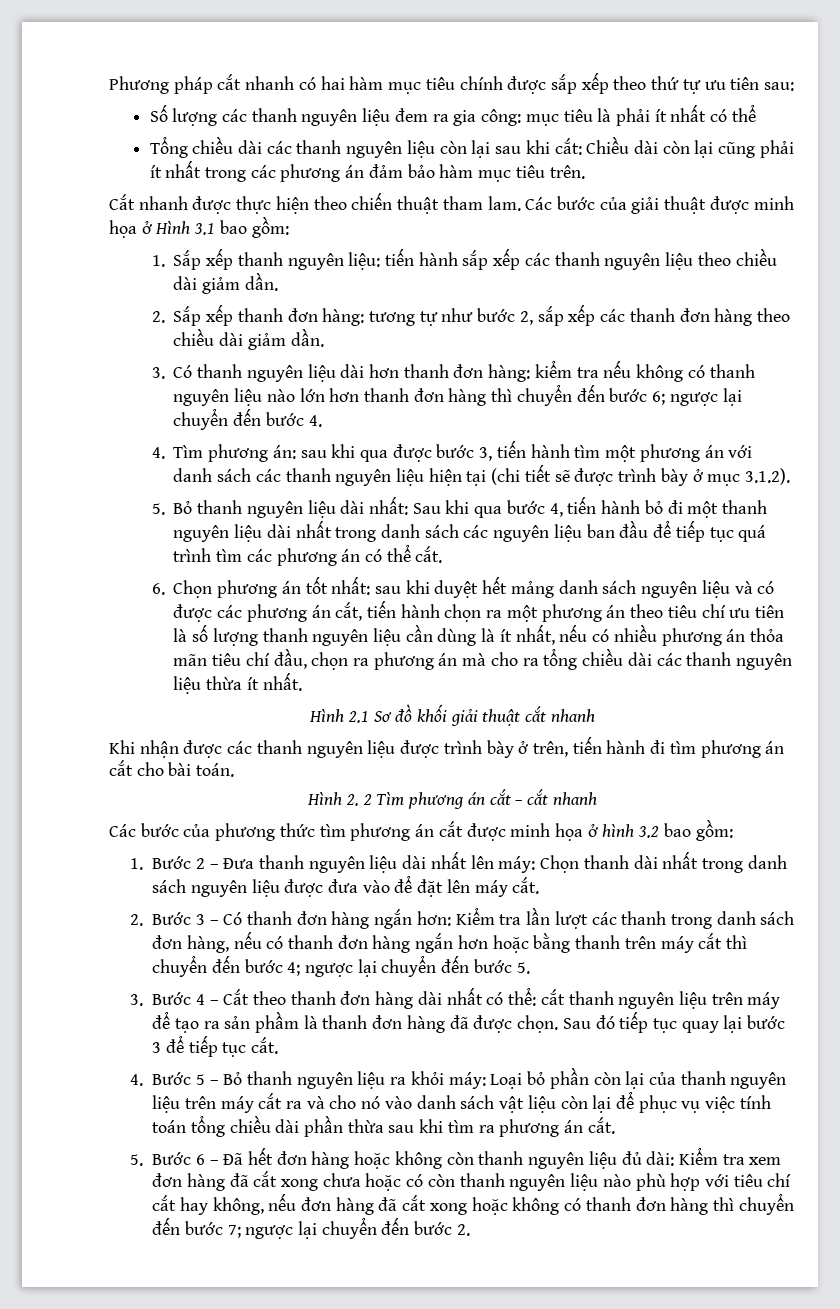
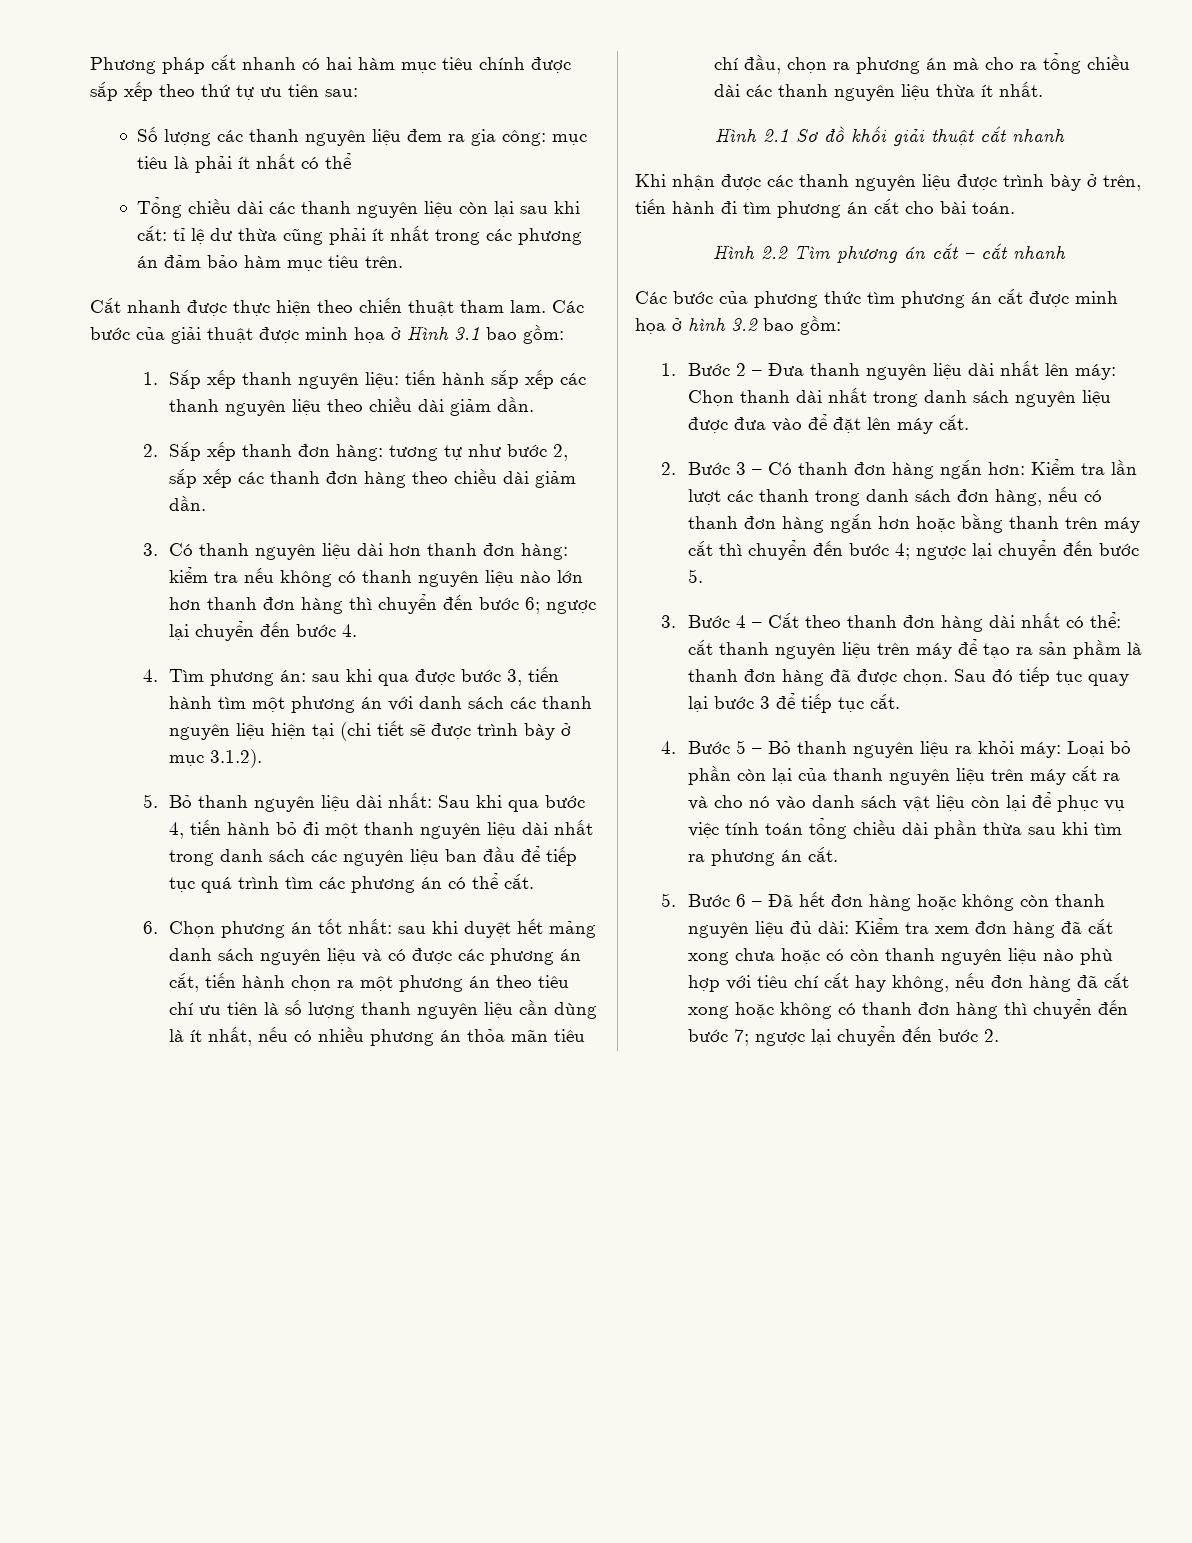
- Tổng chiều dài các thanh nguyên liệu còn lại sau khi cắt: Chiều dài còn lại cũng phải ít nhất trong các phương án đảm bảo hàm mục tiêu trên.
+ Tổng chiều dài các thanh nguyên liệu còn lại sau khi cắt: tỉ lệ dư thừa cũng phải ít nhất trong các phương án đảm bảo hàm mục tiêu trên.
- Hình 2. 2 Tìm phương án cắt – cắt nhanh
+ Hình 2.2 Tìm phương án cắt – cắt nhanh

